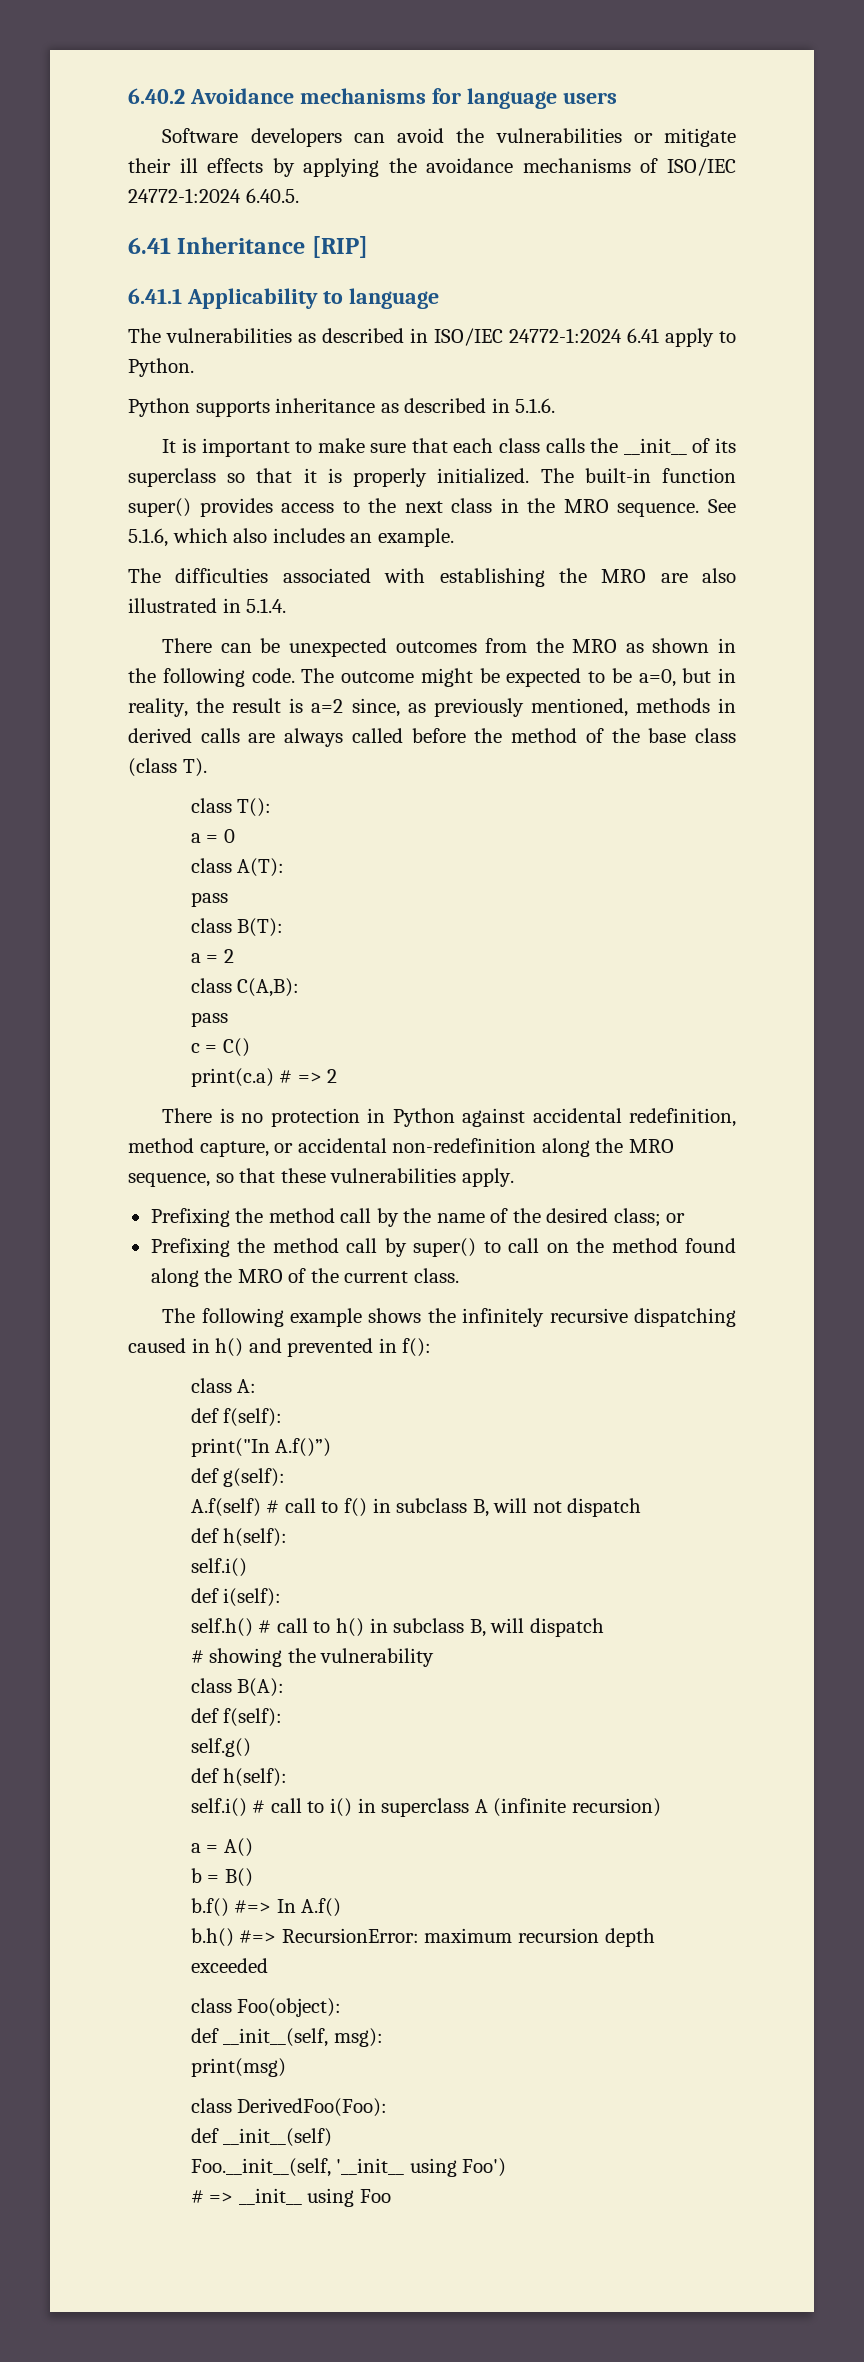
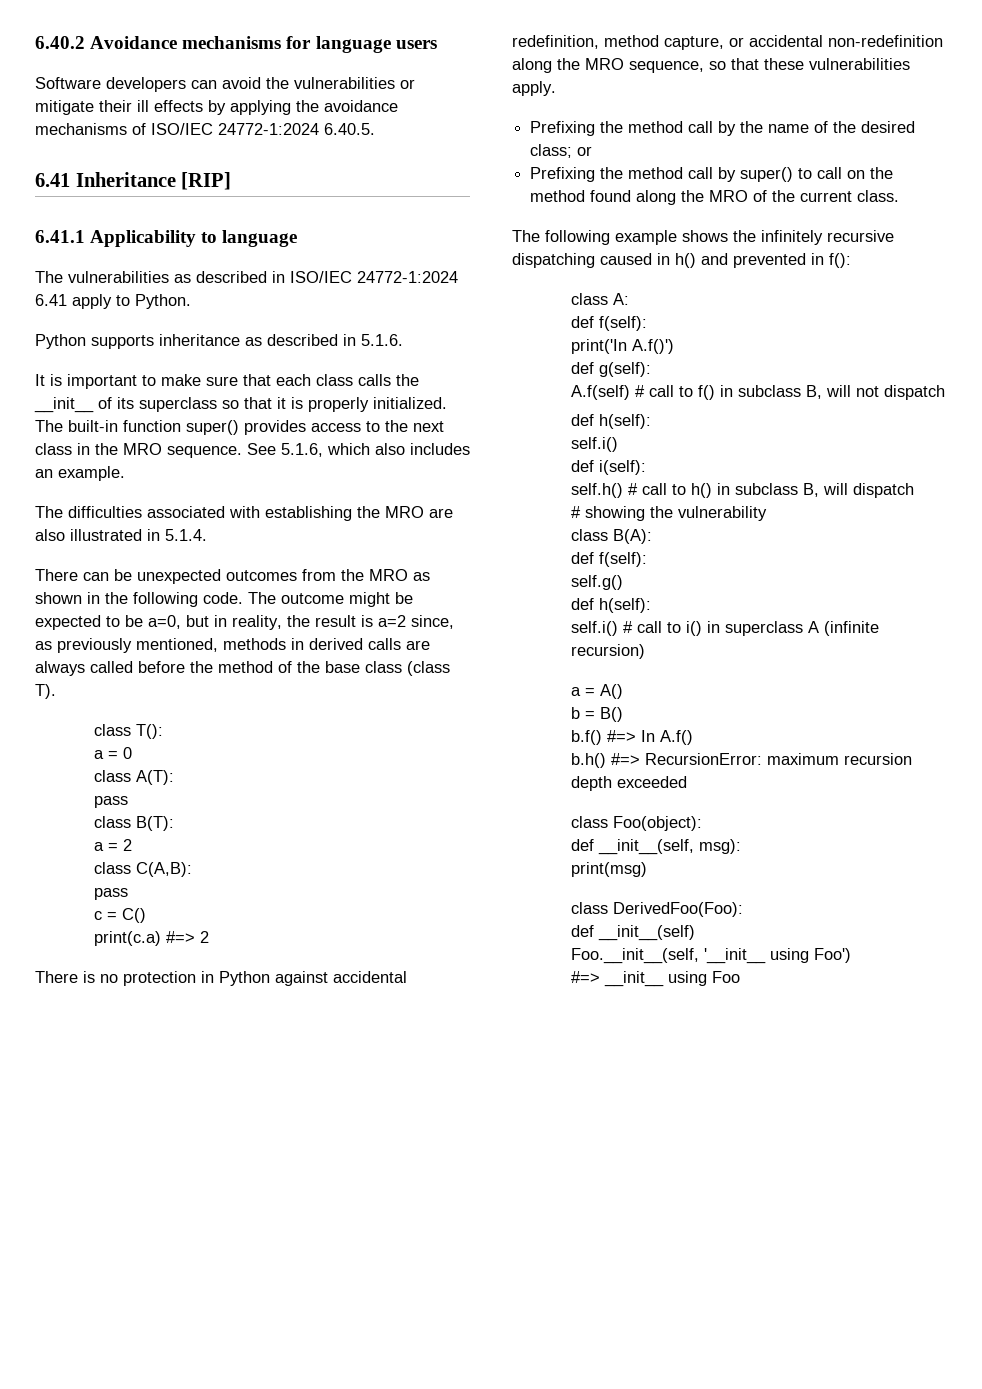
- print(c.a) # => 2
+ print(c.a) #=> 2
- print("In A.f()”)
+ print('In A.f()')
- # => __init__ using Foo
+ #=> __init__ using Foo

